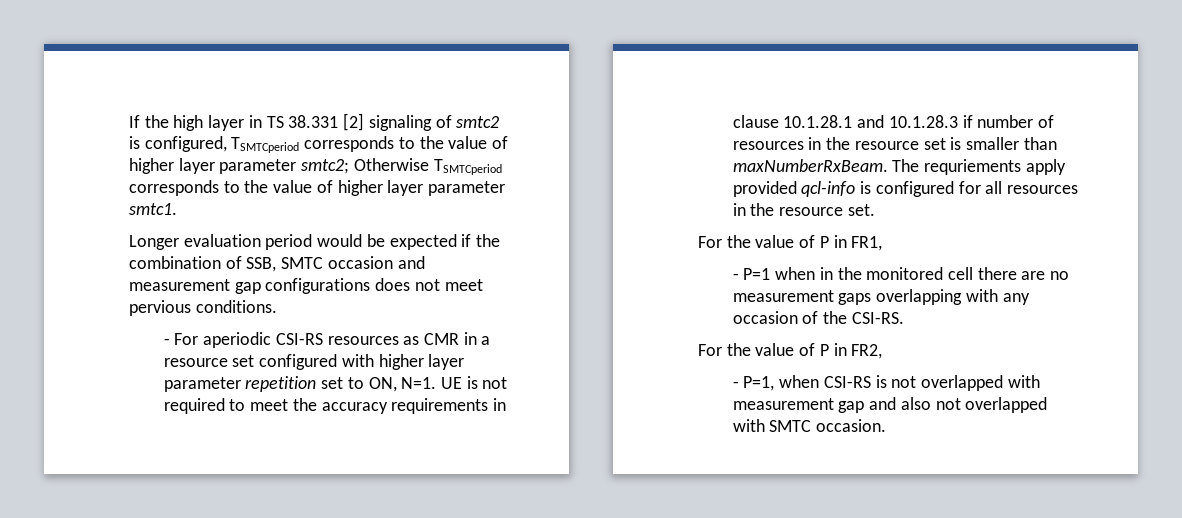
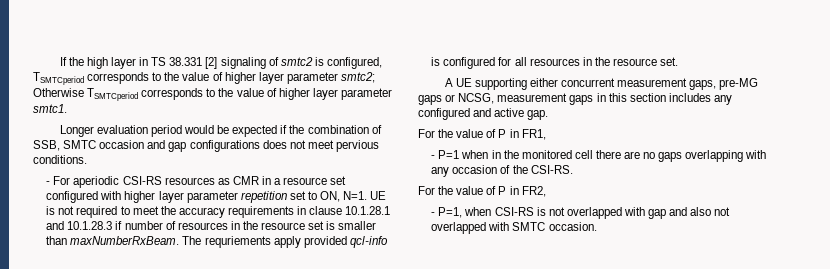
- Longer evaluation period would be expected if the combination of SSB, SMTC occasion and measurement gap configurations does not meet pervious conditions.
+ Longer evaluation period would be expected if the combination of SSB, SMTC occasion and gap configurations does not meet pervious conditions.
+ A UE supporting either concurrent measurement gaps, pre-MG gaps or NCSG, measurement gaps in this section includes any configured and active gap.
- - P=1 when in the monitored cell there are no measurement gaps overlapping with any occasion of the CSI-RS.
+ - P=1 when in the monitored cell there are no gaps overlapping with any occasion of the CSI-RS.
- - P=1, when CSI-RS is not overlapped with measurement gap and also not overlapped with SMTC occasion.
+ - P=1, when CSI-RS is not overlapped with gap and also not overlapped with SMTC occasion.

